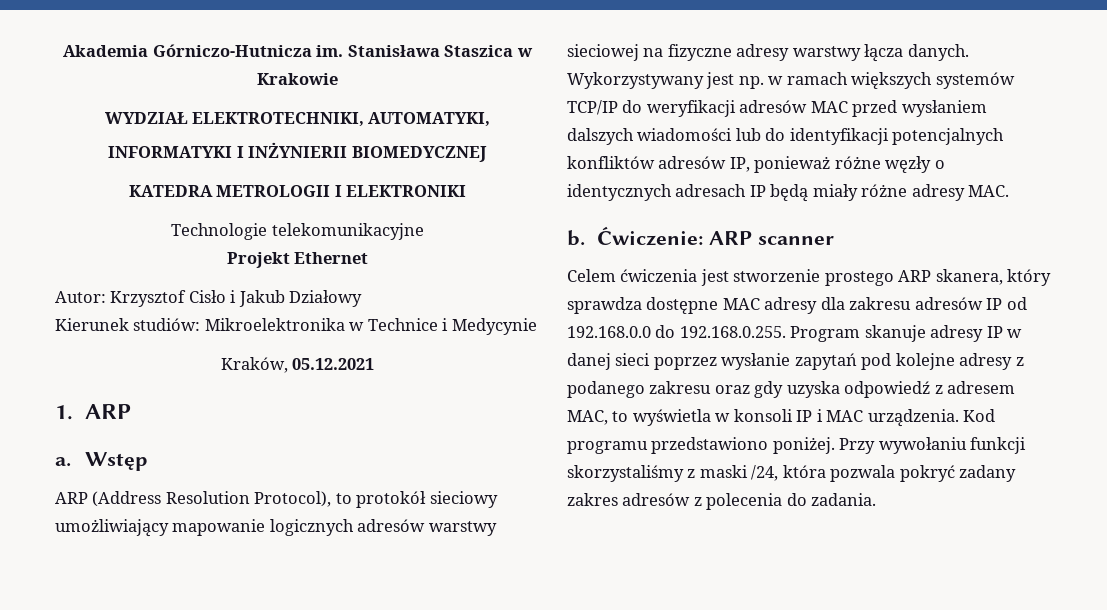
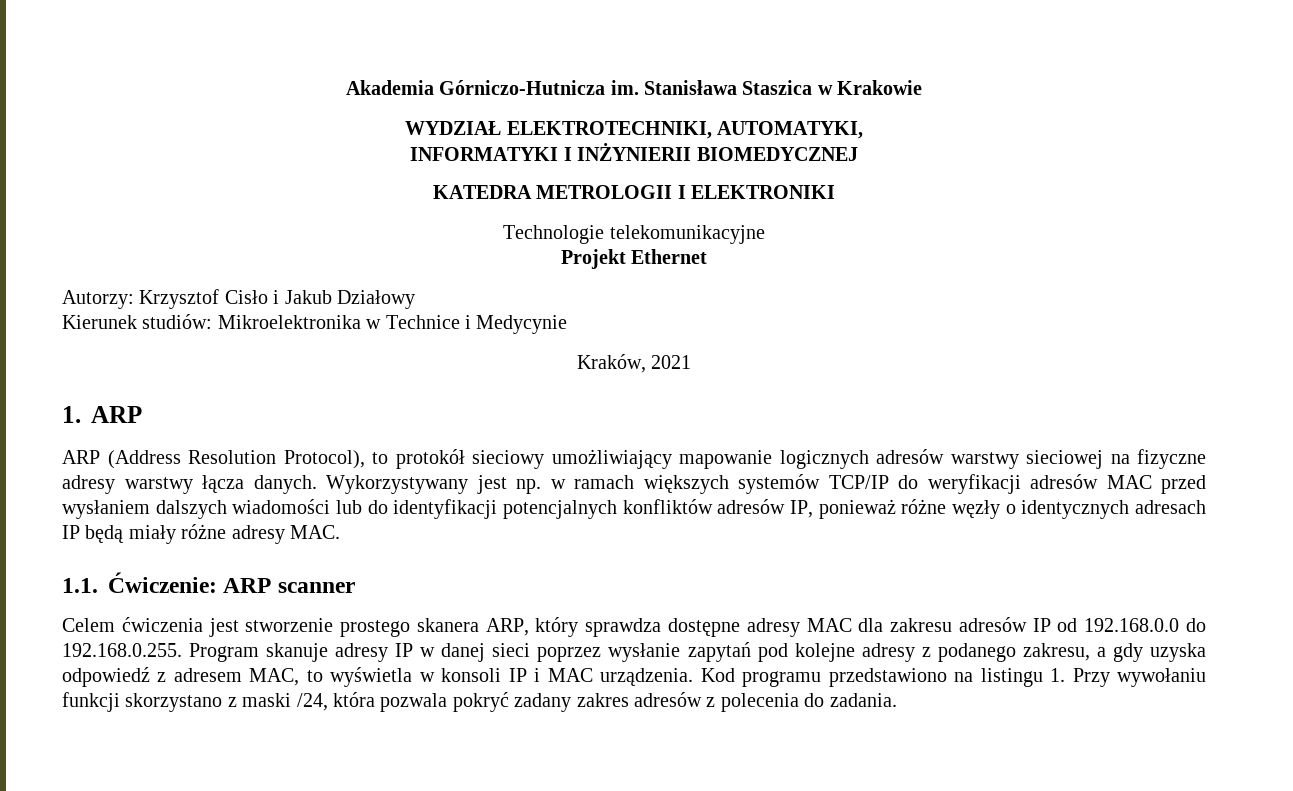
- Autor: Krzysztof Cisło i Jakub Działowy
+ Autorzy: Krzysztof Cisło i Jakub Działowy
- Kraków, 05.12.2021
+ Kraków, 2021
- a. Wstęp
- b. Ćwiczenie: ARP scanner
+ 1.1. Ćwiczenie: ARP scanner
- Celem ćwiczenia jest stworzenie prostego ARP skanera, który sprawdza dostępne MAC adresy dla zakresu adresów IP od 192.168.0.0 do 192.168.0.255. Program skanuje adresy IP w danej sieci poprzez wysłanie zapytań pod kolejne adresy z podanego zakresu oraz gdy uzyska odpowiedź z adresem MAC, to wyświetla w konsoli IP i MAC urządzenia.
+ Celem ćwiczenia jest stworzenie prostego skanera ARP, który sprawdza dostępne adresy MAC dla zakresu adresów IP od 192.168.0.0 do 192.168.0.255. Program skanuje adresy IP w danej sieci poprzez wysłanie zapytań pod kolejne adresy z podanego zakresu, a gdy uzyska odpowiedź z adresem MAC, to wyświetla w konsoli IP i MAC urządzenia.
- Kod programu przedstawiono poniżej. Przy wywołaniu funkcji skorzystaliśmy z maski /24, która pozwala pokryć zadany zakres adresów z polecenia do zadania.
+ Kod programu przedstawiono na listingu 1. Przy wywołaniu funkcji skorzystano z maski /24, która pozwala pokryć zadany zakres adresów z polecenia do zadania.

